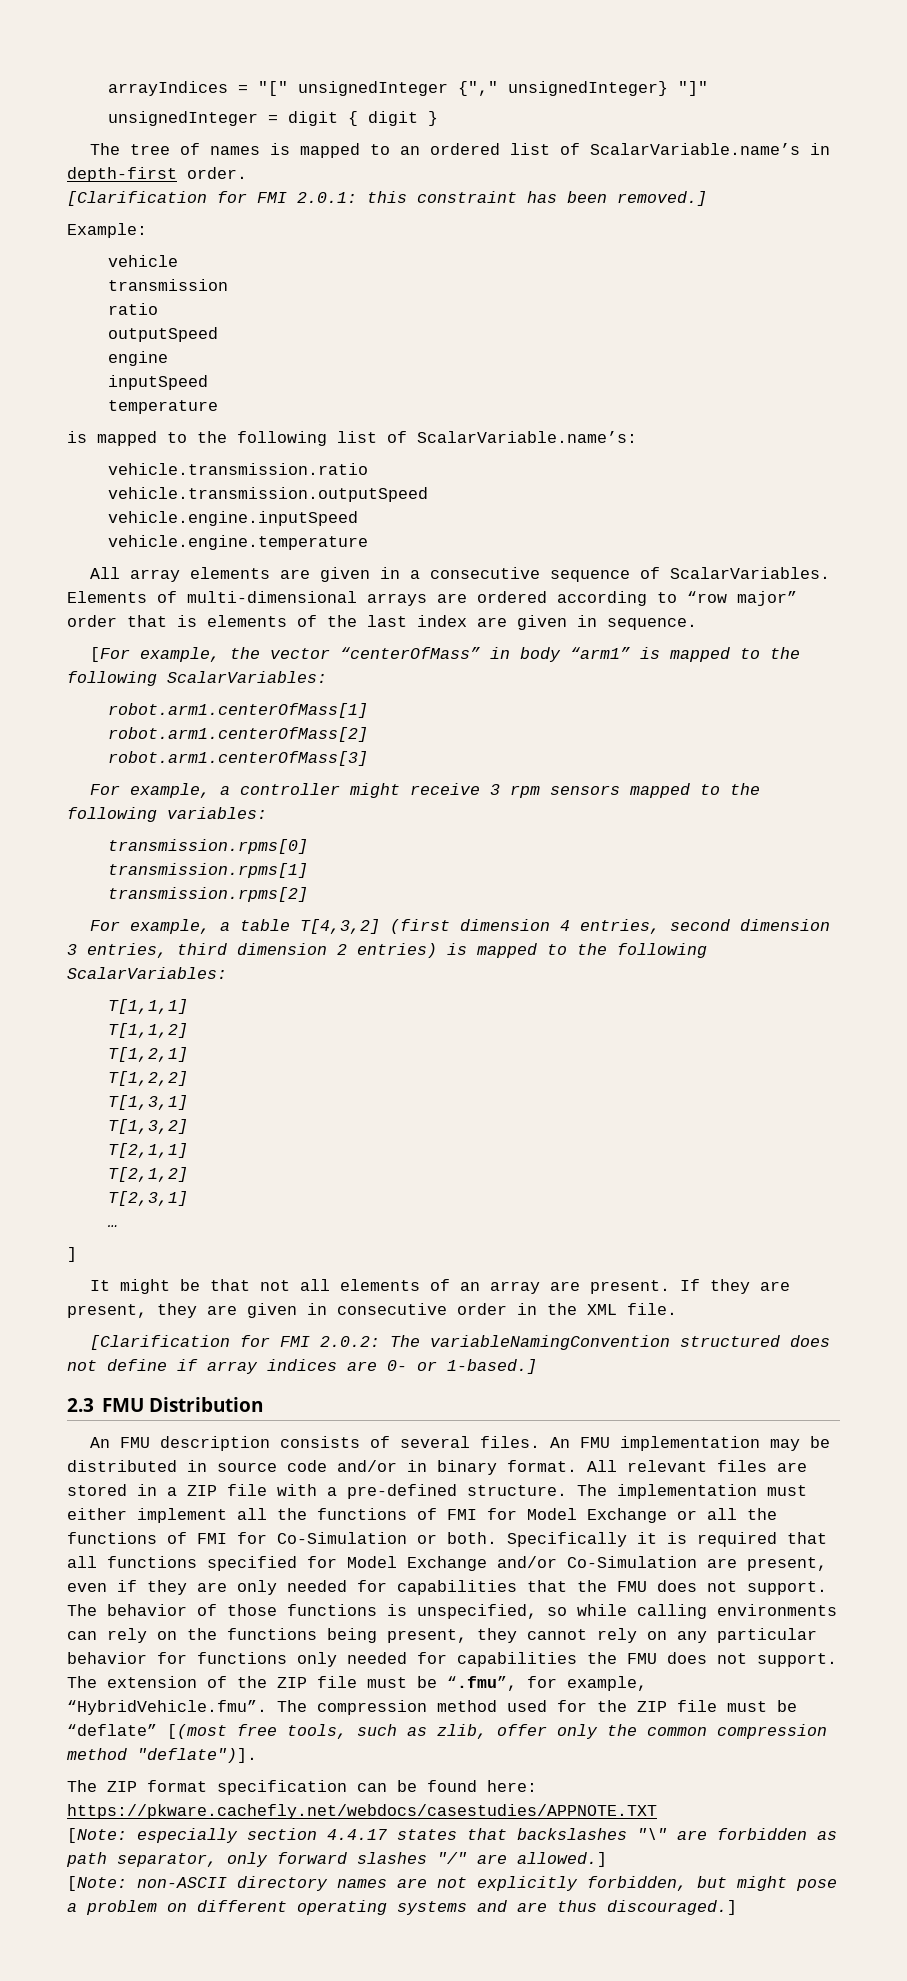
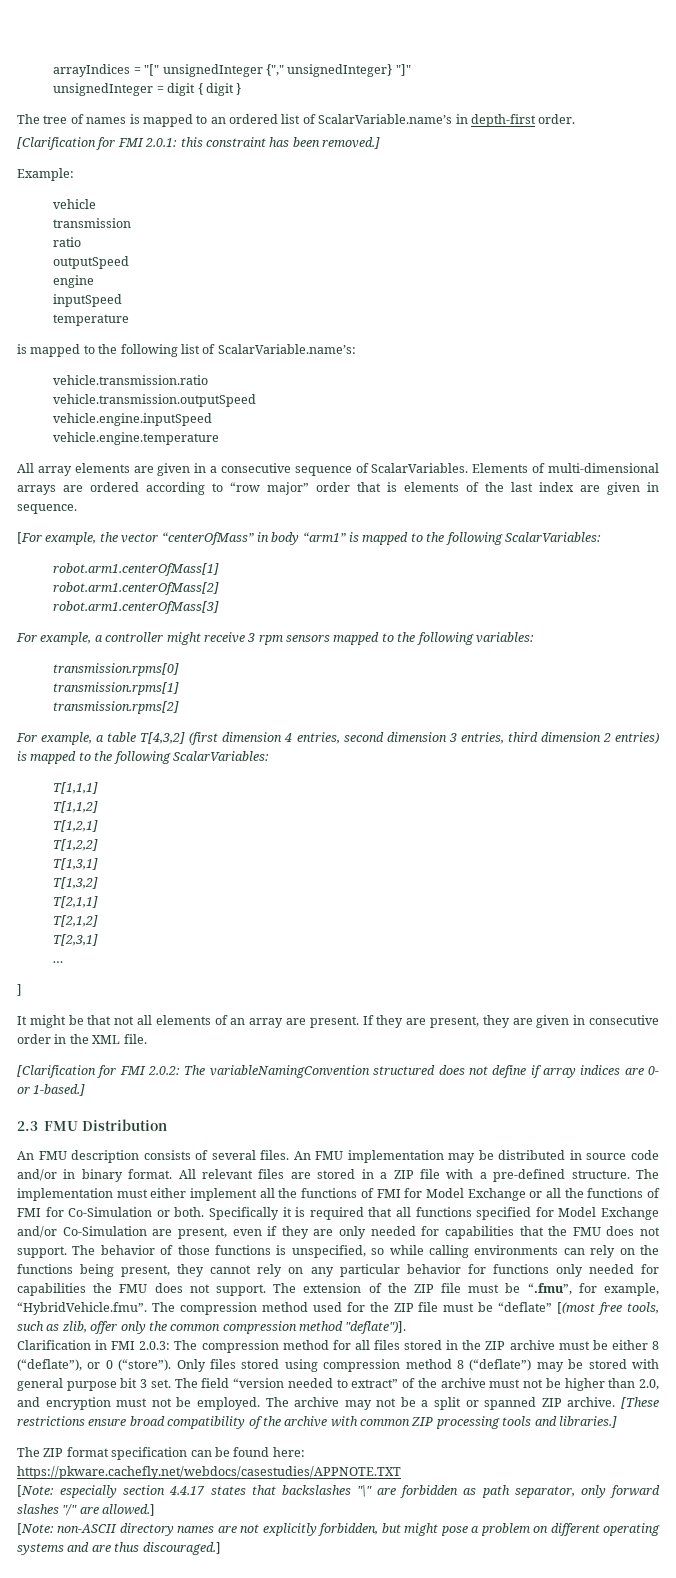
+ Clarification in FMI 2.0.3: The compression method for all files stored in the ZIP archive must be either 8 (“deflate”), or 0 (“store”). Only files stored using compression method 8 (“deflate”) may be stored with general purpose bit 3 set. The field “version needed to extract” of the archive must not be higher than 2.0, and encryption must not be employed. The archive may not be a split or spanned ZIP archive. [These restrictions ensure broad compatibility of the archive with common ZIP processing tools and libraries.]

